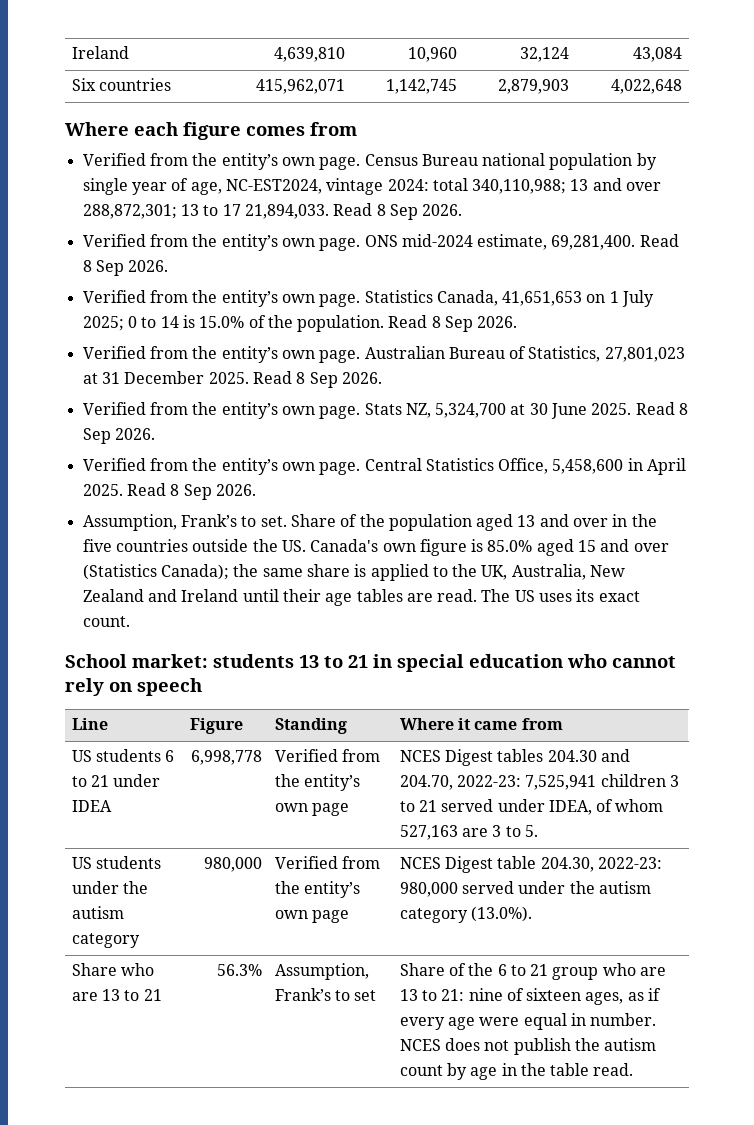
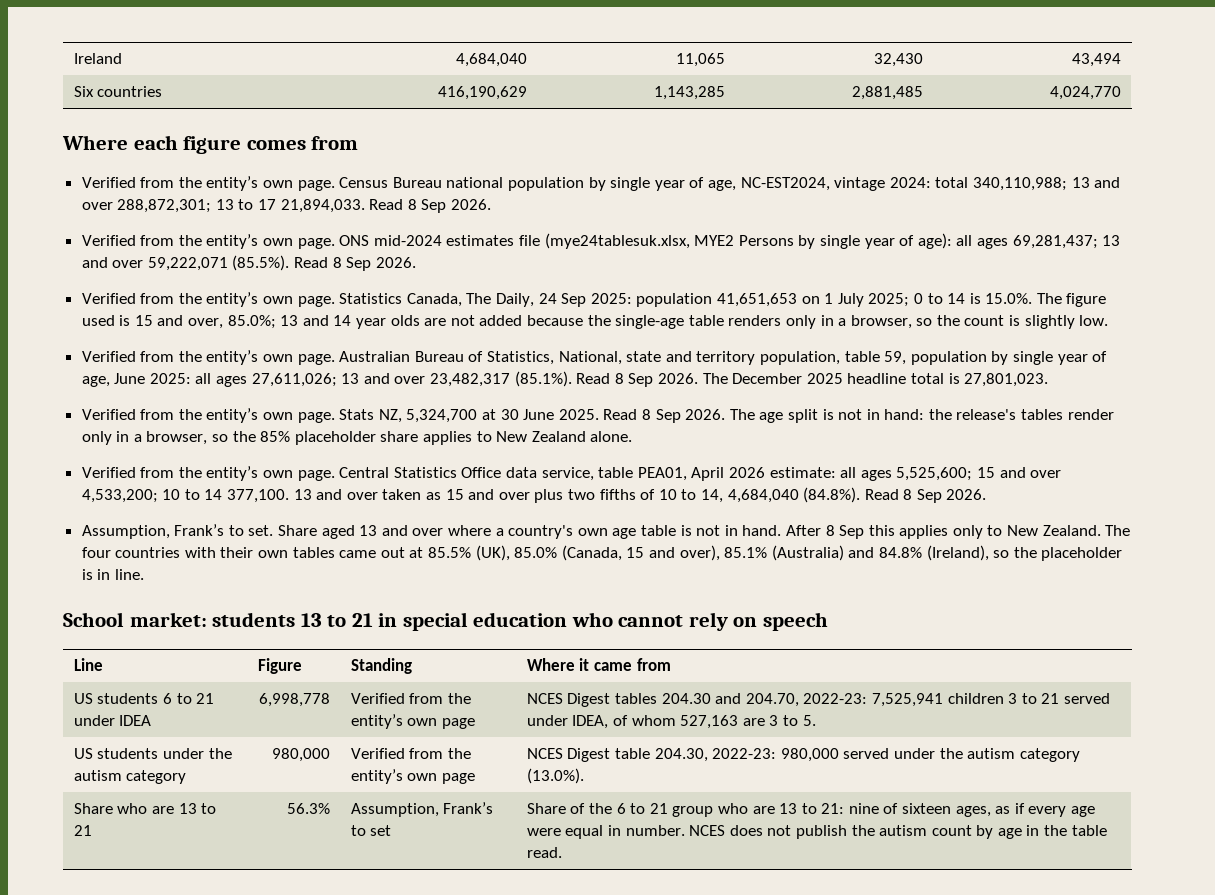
- Ireland | 4,639,810 | 10,960 | 32,124 | 43,084
- Six countries | 415,962,071 | 1,142,745 | 2,879,903 | 4,022,648
+ Ireland | 4,684,040 | 11,065 | 32,430 | 43,494
+ Six countries | 416,190,629 | 1,143,285 | 2,881,485 | 4,024,770
- ONS mid-2024 estimate, 69,281,400. Read 8 Sep 2026.
+ ONS mid-2024 estimates file (mye24tablesuk.xlsx, MYE2 Persons by single year of age): all ages 69,281,437; 13 and over 59,222,071 (85.5%). Read 8 Sep 2026.
- Statistics Canada, 41,651,653 on 1 July 2025; 0 to 14 is 15.0% of the population. Read 8 Sep 2026.
+ Statistics Canada, The Daily, 24 Sep 2025: population 41,651,653 on 1 July 2025; 0 to 14 is 15.0%. The figure used is 15 and over, 85.0%; 13 and 14 year olds are not added because the single-age table renders only in a browser, so the count is slightly low.
- Australian Bureau of Statistics, 27,801,023 at 31 December 2025. Read 8 Sep 2026.
+ Australian Bureau of Statistics, National, state and territory population, table 59, population by single year of age, June 2025: all ages 27,611,026; 13 and over 23,482,317 (85.1%). Read 8 Sep 2026. The December 2025 headline total is 27,801,023.
+ The age split is not in hand: the release's tables render only in a browser, so the 85% placeholder share applies to New Zealand alone.
- Central Statistics Office, 5,458,600 in April 2025. Read 8 Sep 2026.
+ Central Statistics Office data service, table PEA01, April 2026 estimate: all ages 5,525,600; 15 and over 4,533,200; 10 to 14 377,100. 13 and over taken as 15 and over plus two fifths of 10 to 14, 4,684,040 (84.8%). Read 8 Sep 2026.
- Share of the population aged 13 and over in the five countries outside the US. Canada's own figure is 85.0% aged 15 and over (Statistics Canada); the same share is applied to the UK, Australia, New Zealand and Ireland until their age tables are read. The US uses its exact count.
+ Share aged 13 and over where a country's own age table is not in hand. After 8 Sep this applies only to New Zealand. The four countries with their own tables came out at 85.5% (UK), 85.0% (Canada, 15 and over), 85.1% (Australia) and 84.8% (Ireland), so the placeholder is in line.

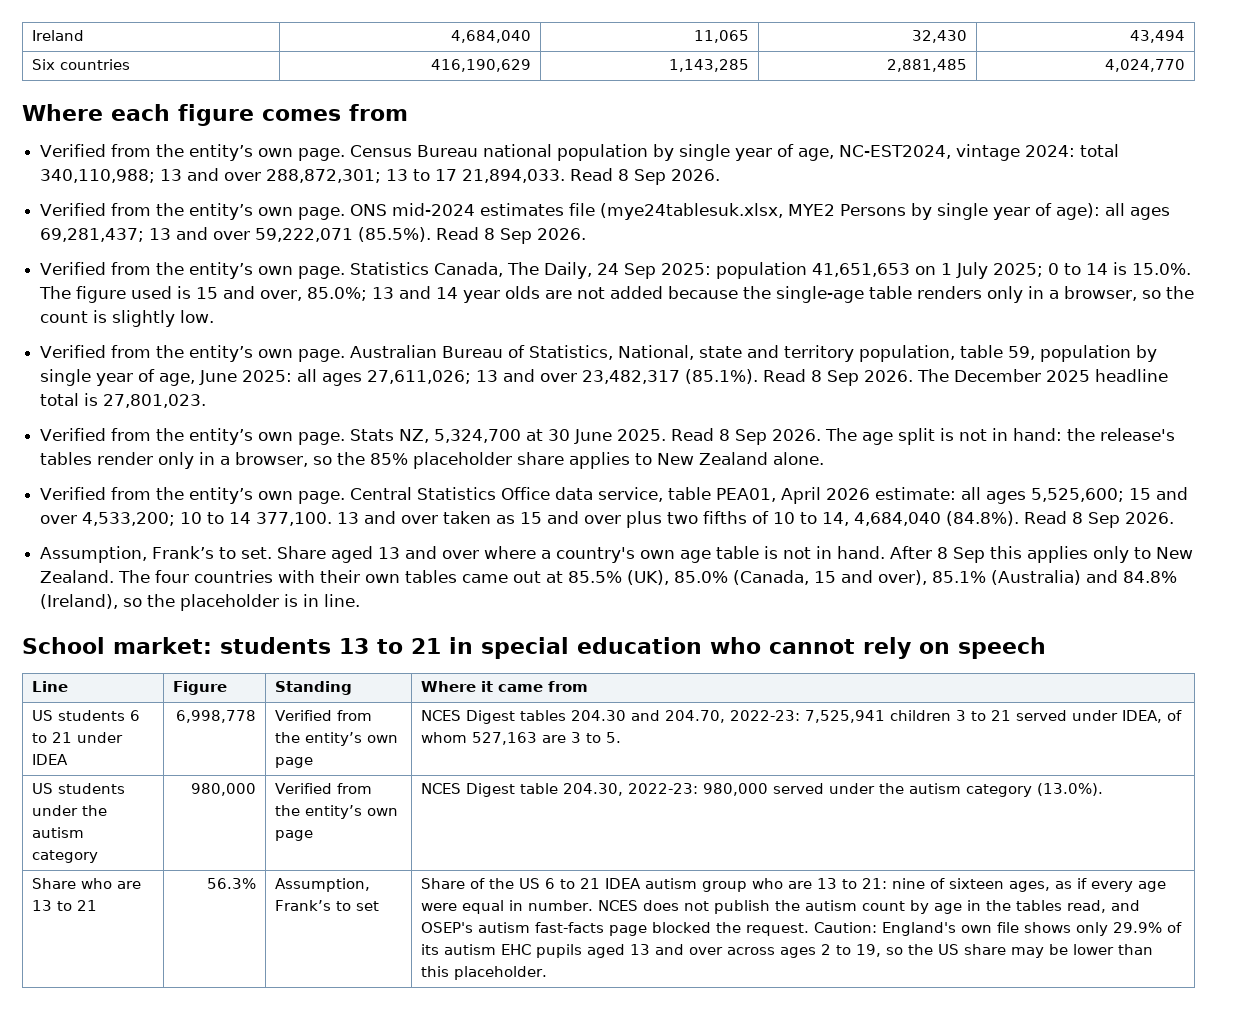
- Share of the 6 to 21 group who are 13 to 21: nine of sixteen ages, as if every age were equal in number.
+ Share of the US 6 to 21 IDEA autism group who are 13 to 21: nine of sixteen ages, as if every age were equal in number.
- NCES does not publish the autism count by age in the table read.
+ NCES does not publish the autism count by age in the tables read, and OSEP's autism fast-facts page blocked the request. Caution: England's own file shows only 29.9% of its autism EHC pupils aged 13 and over across ages 2 to 19, so the US share may be lower than this placeholder.

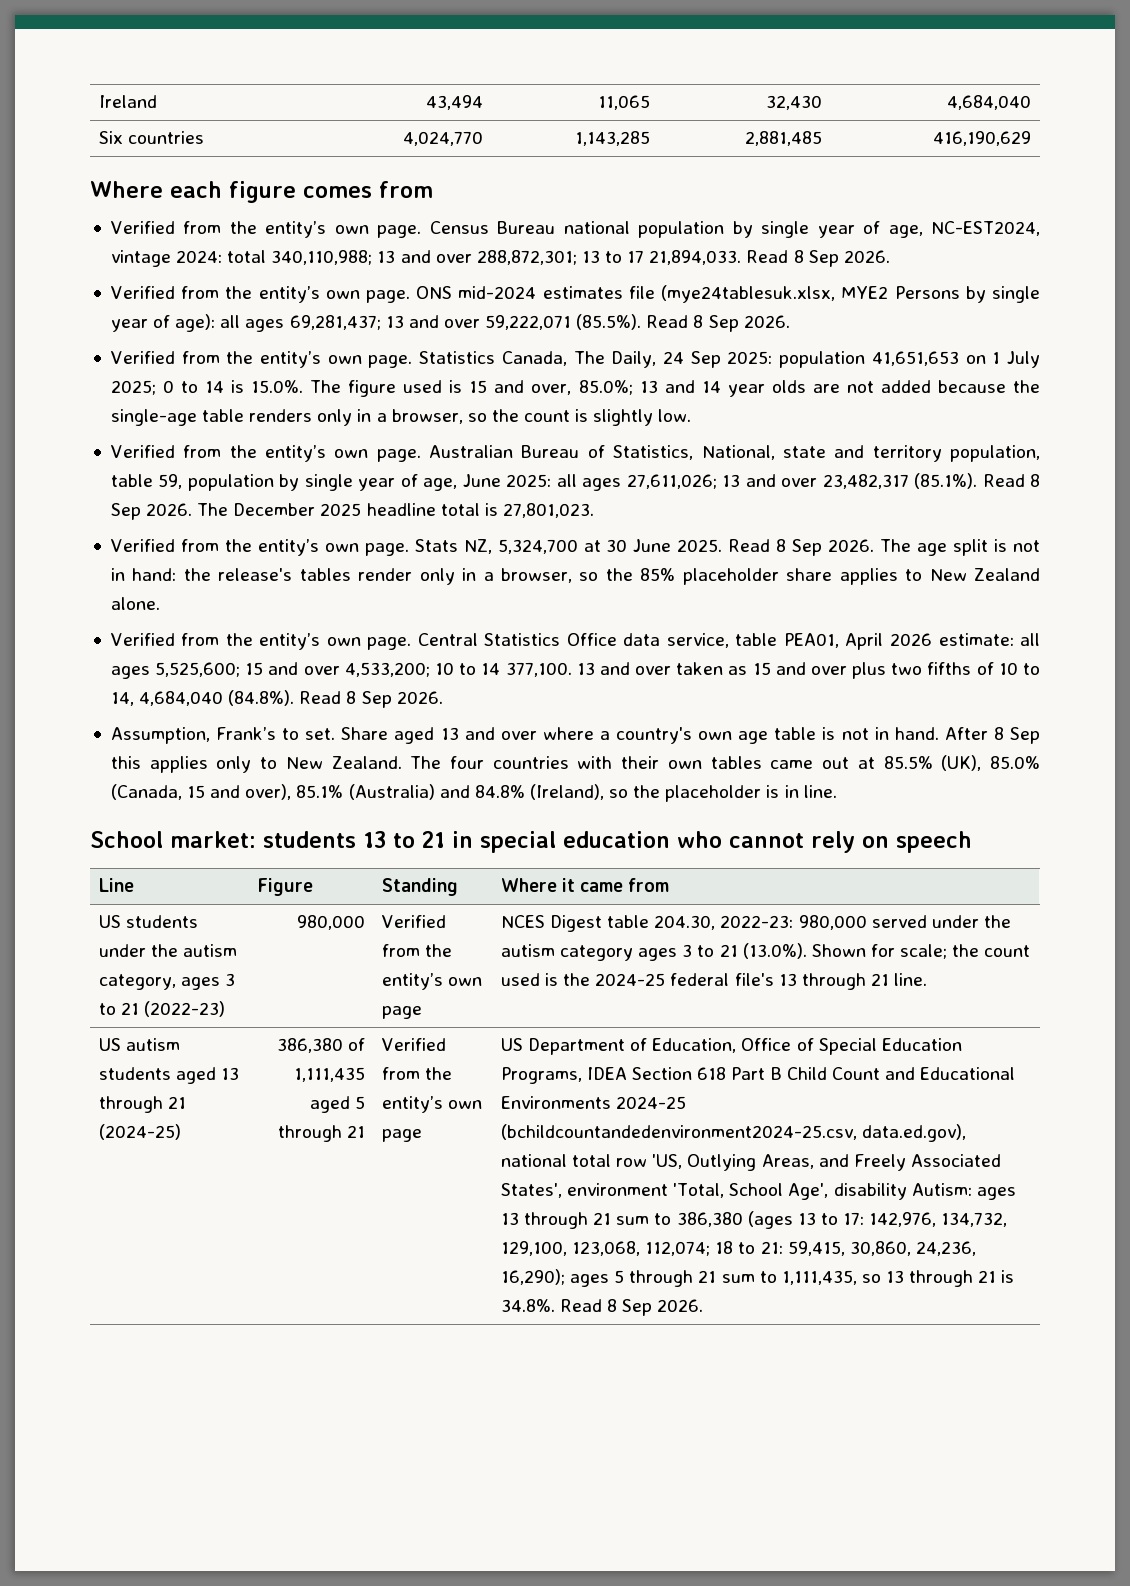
- Ireland | 4,684,040 | 11,065 | 32,430 | 43,494
+ Ireland | 43,494 | 11,065 | 32,430 | 4,684,040
- Six countries | 416,190,629 | 1,143,285 | 2,881,485 | 4,024,770
+ Six countries | 4,024,770 | 1,143,285 | 2,881,485 | 416,190,629
- US students 6 to 21 under IDEA | 6,998,778 | Verified from the entity’s own page | NCES Digest tables 204.30 and 204.70, 2022-23: 7,525,941 children 3 to 21 served under IDEA, of whom 527,163 are 3 to 5.
- US students under the autism category | 980,000 | Verified from the entity’s own page | NCES Digest table 204.30, 2022-23: 980,000 served under the autism category (13.0%).
- Share who are 13 to 21 | 56.3% | Assumption, Frank’s to set | Share of the US 6 to 21 IDEA autism group who are 13 to 21: nine of sixteen ages, as if every age were equal in number. NCES does not publish the autism count by age in the tables read, and OSEP's autism fast-facts page blocked the request. Caution: England's own file shows only 29.9% of its autism EHC pupils aged 13 and over across ages 2 to 19, so the US share may be lower than this placeholder.
+ US students under the autism category, ages 3 to 21 (2022-23) | 980,000 | Verified from the entity’s own page | NCES Digest table 204.30, 2022-23: 980,000 served under the autism category ages 3 to 21 (13.0%). Shown for scale; the count used is the 2024-25 federal file's 13 through 21 line.
+ US autism students aged 13 through 21 (2024-25) | 386,380 of 1,111,435 aged 5 through 21 | Verified from the entity’s own page | US Department of Education, Office of Special Education Programs, IDEA Section 618 Part B Child Count and Educational Environments 2024-25 (bchildcountandedenvironment2024-25.csv, data.ed.gov), national total row 'US, Outlying Areas, and Freely Associated States', environment 'Total, School Age', disability Autism: ages 13 through 21 sum to 386,380 (ages 13 to 17: 142,976, 134,732, 129,100, 123,068, 112,074; 18 to 21: 59,415, 30,860, 24,236, 16,290); ages 5 through 21 sum to 1,111,435, so 13 through 21 is 34.8%. Read 8 Sep 2026.

